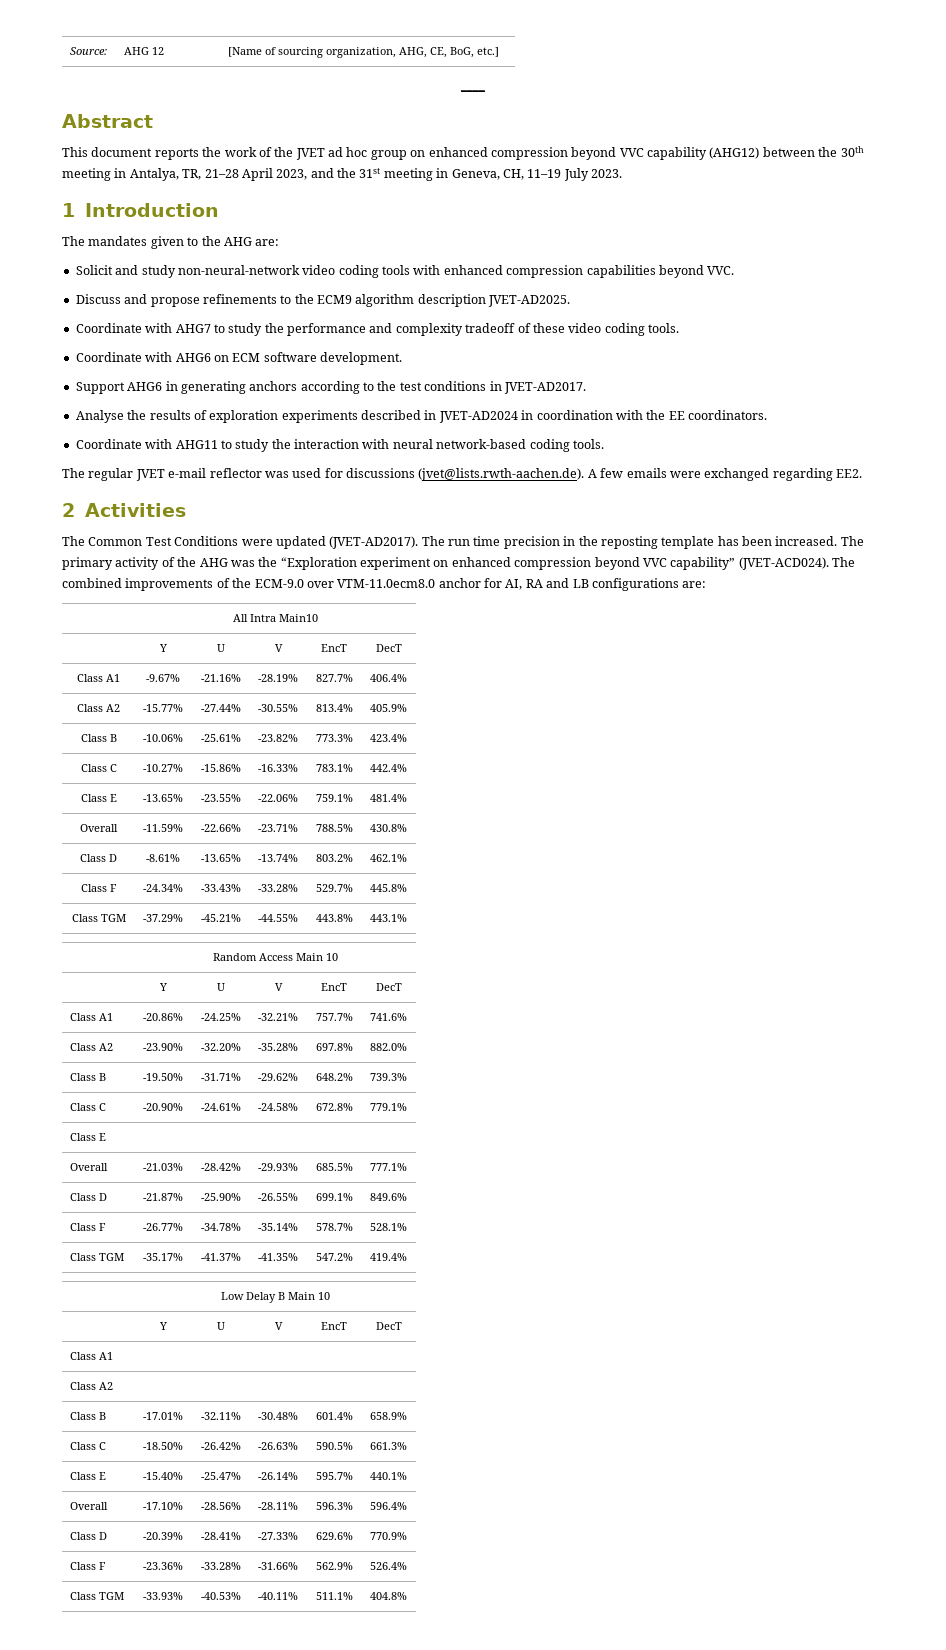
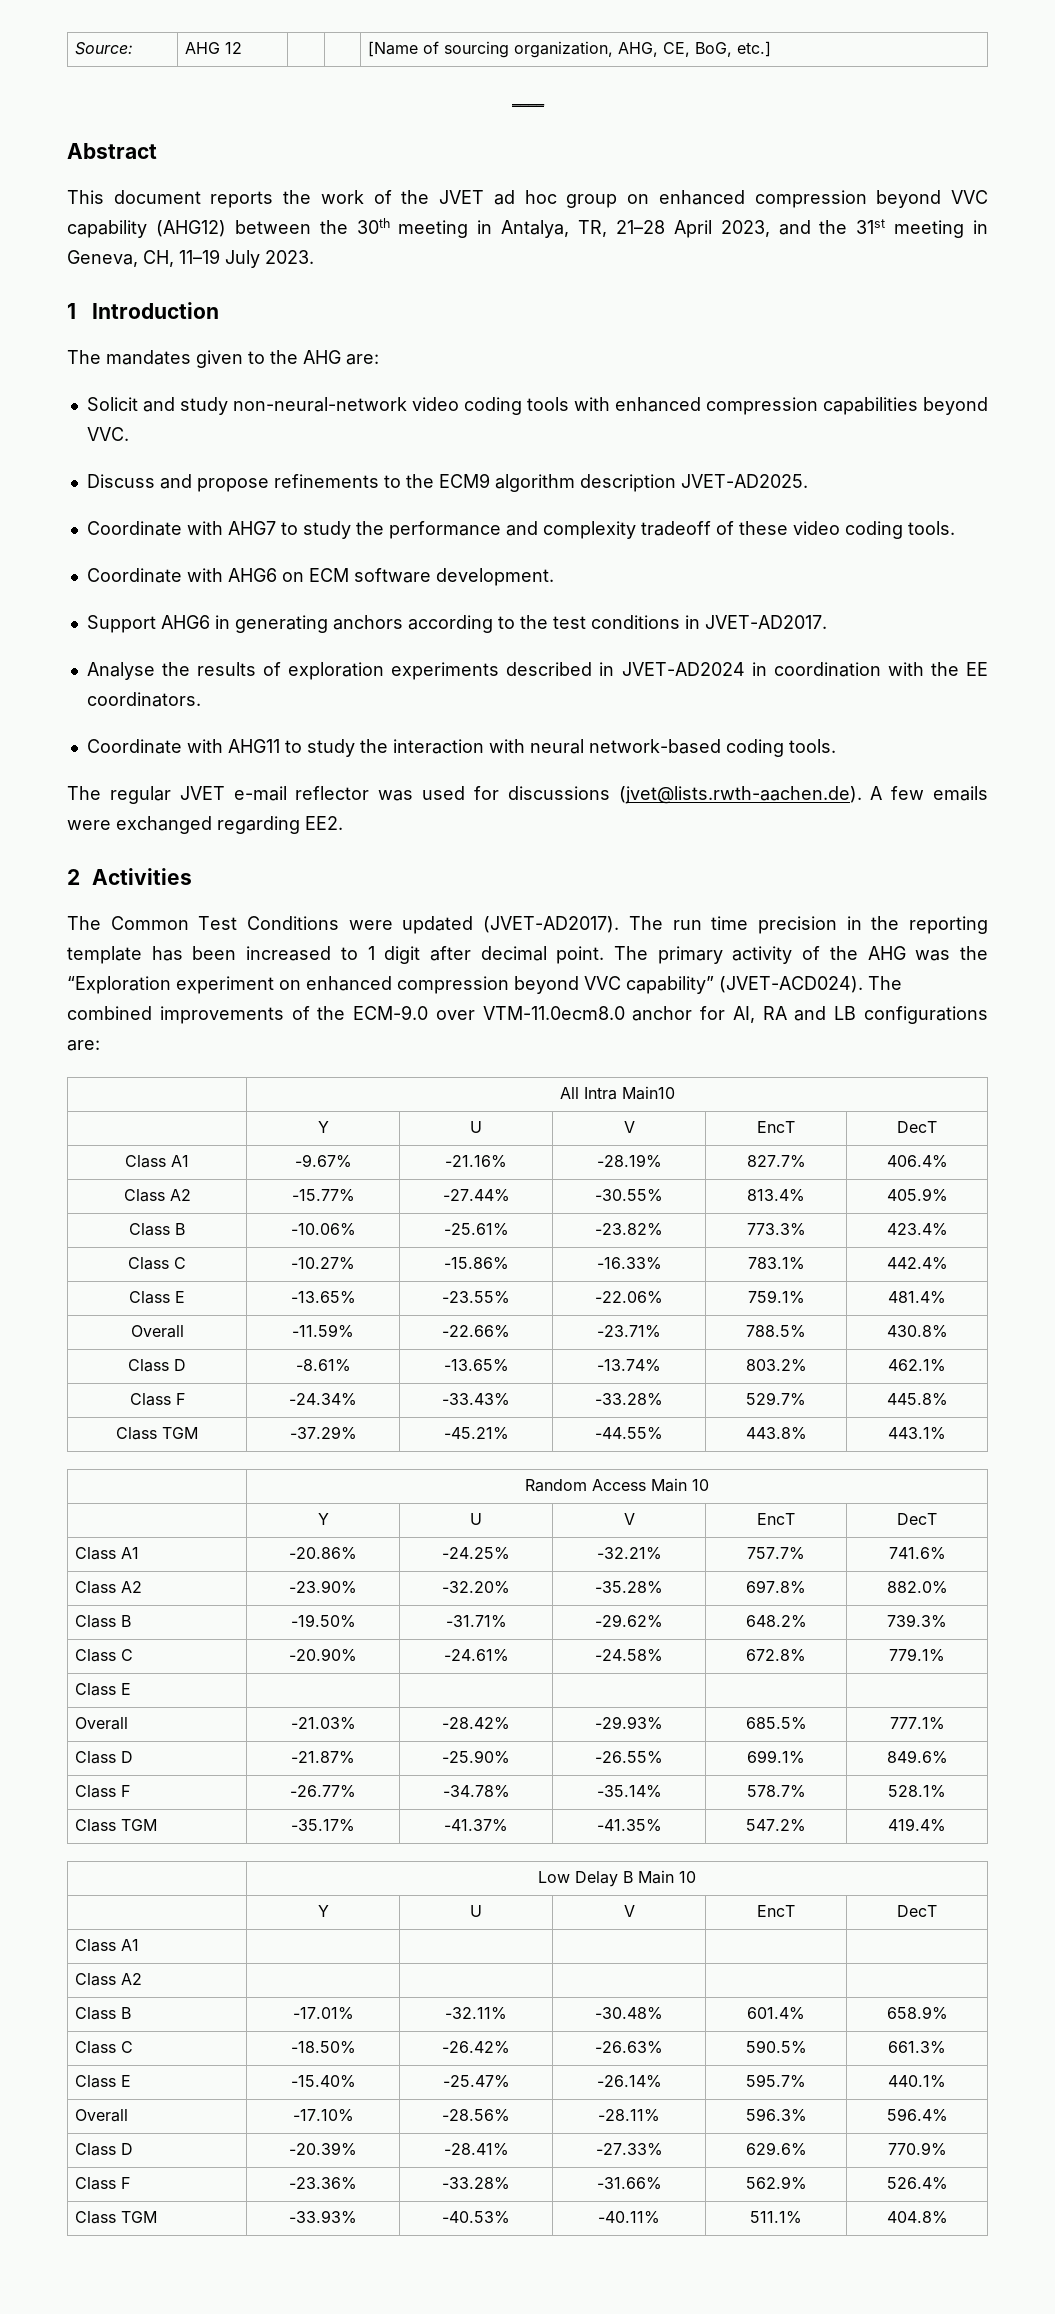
- The run time precision in the reposting template has been increased.
+ The run time precision in the reporting template has been increased to 1 digit after decimal point.

